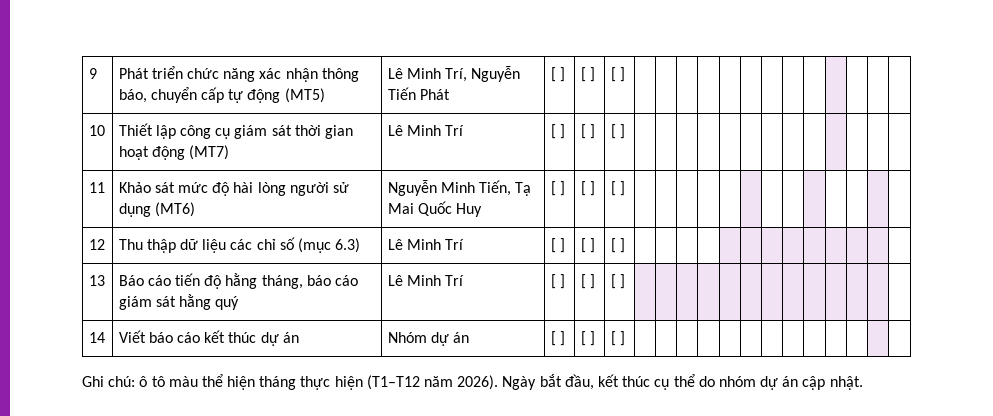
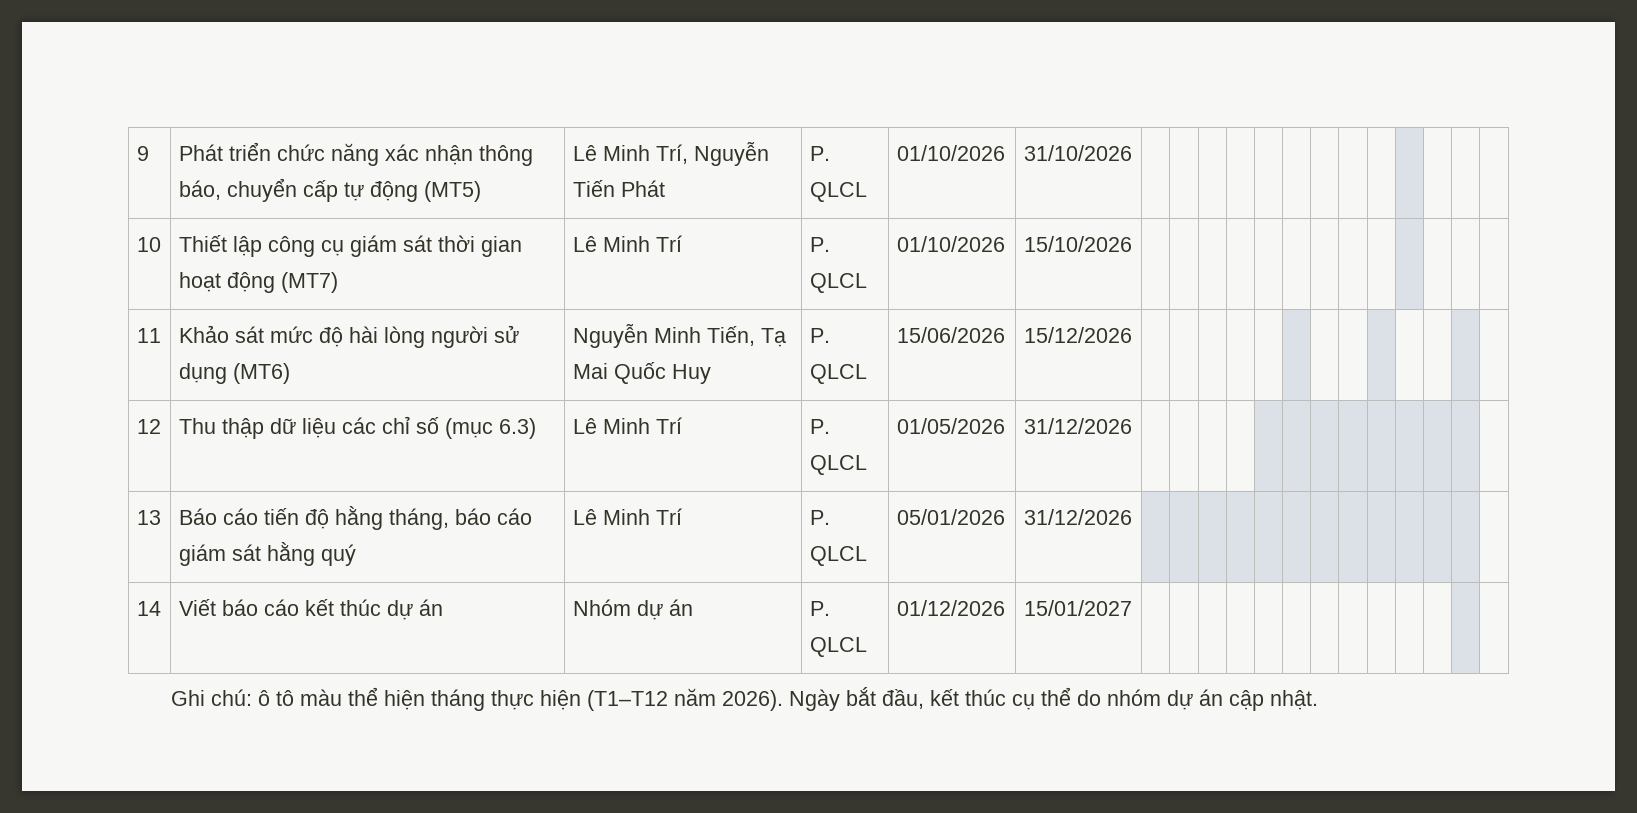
- 9 | Phát triển chức năng xác nhận thông báo, chuyển cấp tự động (MT5) | Lê Minh Trí, Nguyễn Tiến Phát | [ ] | [ ] | [ ] | | | | | | | | | | | | |
+ 9 | Phát triển chức năng xác nhận thông báo, chuyển cấp tự động (MT5) | Lê Minh Trí, Nguyễn Tiến Phát | P. QLCL | 01/10/2026 | 31/10/2026 | | | | | | | | | | | | |
- 10 | Thiết lập công cụ giám sát thời gian hoạt động (MT7) | Lê Minh Trí | [ ] | [ ] | [ ] | | | | | | | | | | | | |
+ 10 | Thiết lập công cụ giám sát thời gian hoạt động (MT7) | Lê Minh Trí | P. QLCL | 01/10/2026 | 15/10/2026 | | | | | | | | | | | | |
- 11 | Khảo sát mức độ hài lòng người sử dụng (MT6) | Nguyễn Minh Tiến, Tạ Mai Quốc Huy | [ ] | [ ] | [ ] | | | | | | | | | | | | |
+ 11 | Khảo sát mức độ hài lòng người sử dụng (MT6) | Nguyễn Minh Tiến, Tạ Mai Quốc Huy | P. QLCL | 15/06/2026 | 15/12/2026 | | | | | | | | | | | | |
- 12 | Thu thập dữ liệu các chỉ số (mục 6.3) | Lê Minh Trí | [ ] | [ ] | [ ] | | | | | | | | | | | | |
+ 12 | Thu thập dữ liệu các chỉ số (mục 6.3) | Lê Minh Trí | P. QLCL | 01/05/2026 | 31/12/2026 | | | | | | | | | | | | |
- 13 | Báo cáo tiến độ hằng tháng, báo cáo giám sát hằng quý | Lê Minh Trí | [ ] | [ ] | [ ] | | | | | | | | | | | | |
+ 13 | Báo cáo tiến độ hằng tháng, báo cáo giám sát hằng quý | Lê Minh Trí | P. QLCL | 05/01/2026 | 31/12/2026 | | | | | | | | | | | | |
- 14 | Viết báo cáo kết thúc dự án | Nhóm dự án | [ ] | [ ] | [ ] | | | | | | | | | | | | |
+ 14 | Viết báo cáo kết thúc dự án | Nhóm dự án | P. QLCL | 01/12/2026 | 15/01/2027 | | | | | | | | | | | | |

